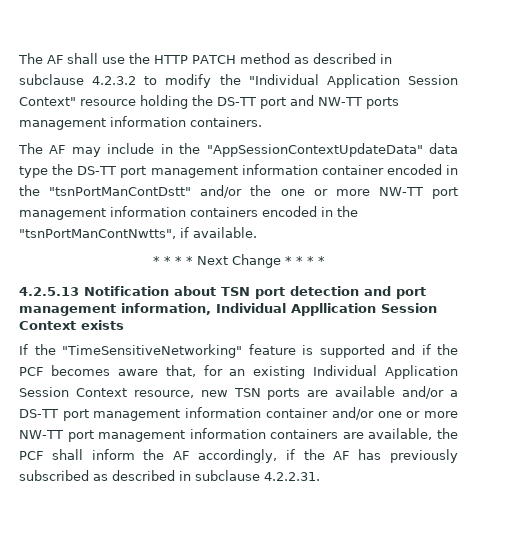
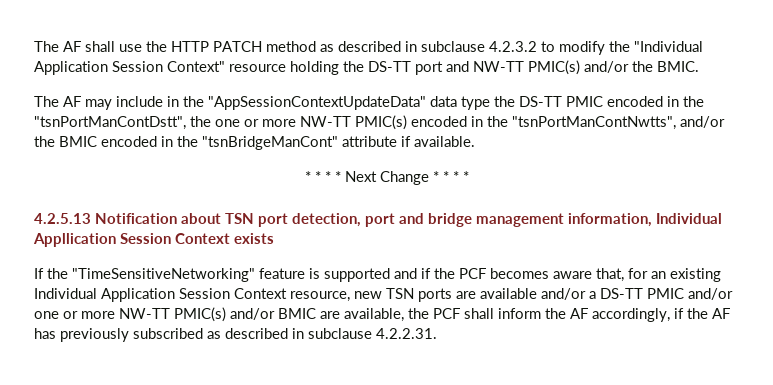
- The AF shall use the HTTP PATCH method as described in subclause 4.2.3.2 to modify the "Individual Application Session Context" resource holding the DS-TT port and NW-TT ports management information containers.
+ The AF shall use the HTTP PATCH method as described in subclause 4.2.3.2 to modify the "Individual Application Session Context" resource holding the DS-TT port and NW-TT PMIC(s) and/or the BMIC.
- The AF may include in the "AppSessionContextUpdateData" data type the DS-TT port management information container encoded in the "tsnPortManContDstt" and/or the one or more NW-TT port management information containers encoded in the "tsnPortManContNwtts", if available.
+ The AF may include in the "AppSessionContextUpdateData" data type the DS-TT PMIC encoded in the "tsnPortManContDstt", the one or more NW-TT PMIC(s) encoded in the "tsnPortManContNwtts", and/or the BMIC encoded in the "tsnBridgeManCont" attribute if available.
- 4.2.5.13 Notification about TSN port detection and port management information, Individual Appllication Session Context exists
+ 4.2.5.13 Notification about TSN port detection, port and bridge management information, Individual Appllication Session Context exists
- If the "TimeSensitiveNetworking" feature is supported and if the PCF becomes aware that, for an existing Individual Application Session Context resource, new TSN ports are available and/or a DS-TT port management information container and/or one or more NW-TT port management information containers are available, the PCF shall inform the AF accordingly, if the AF has previously subscribed as described in subclause 4.2.2.31.
+ If the "TimeSensitiveNetworking" feature is supported and if the PCF becomes aware that, for an existing Individual Application Session Context resource, new TSN ports are available and/or a DS-TT PMIC and/or one or more NW-TT PMIC(s) and/or BMIC are available, the PCF shall inform the AF accordingly, if the AF has previously subscribed as described in subclause 4.2.2.31.

